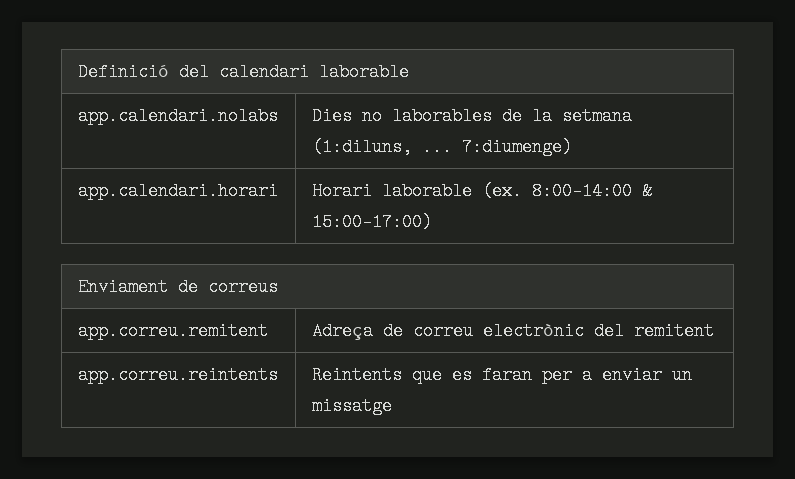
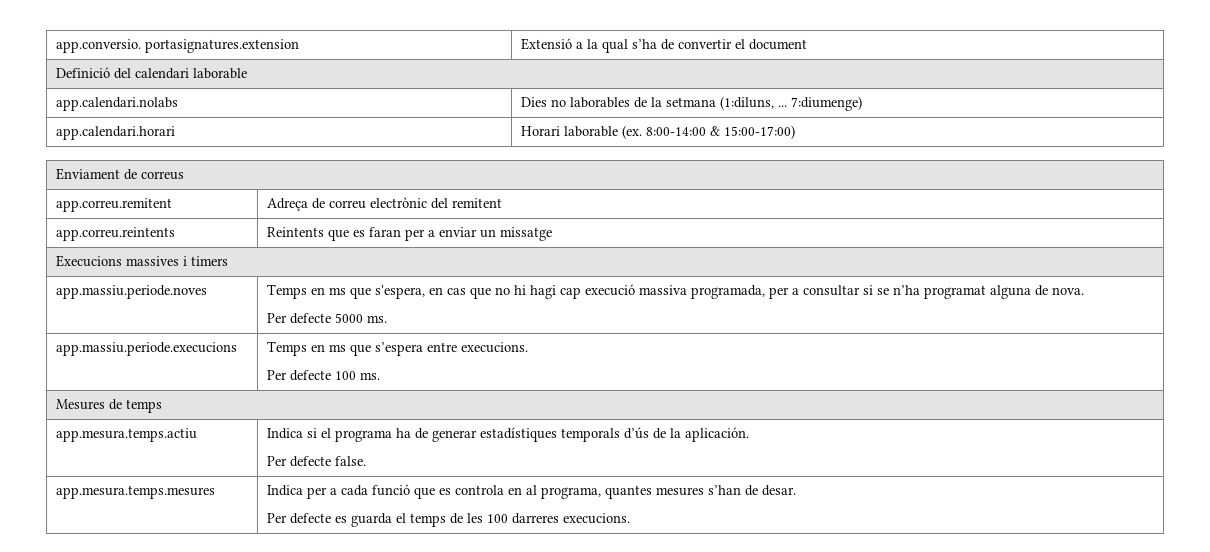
+ app.conversio. portasignatures.extension | Extensió a la qual s’ha de convertir el document
+ Execucions massives i timers
+ app.massiu.periode.noves | Temps en ms que s'espera, en cas que no hi hagi cap execució massiva programada, per a consultar si se n’ha programat alguna de nova.
+ Per defecte 5000 ms.
+ app.massiu.periode.execucions | Temps en ms que s’espera entre execucions.
+ Per defecte 100 ms.
+ Mesures de temps
+ app.mesura.temps.actiu | Indica si el programa ha de generar estadístiques temporals d’ús de la aplicación.
+ Per defecte false.
+ app.mesura.temps.mesures | Indica per a cada funció que es controla en al programa, quantes mesures s’han de desar.
+ Per defecte es guarda el temps de les 100 darreres execucions.

